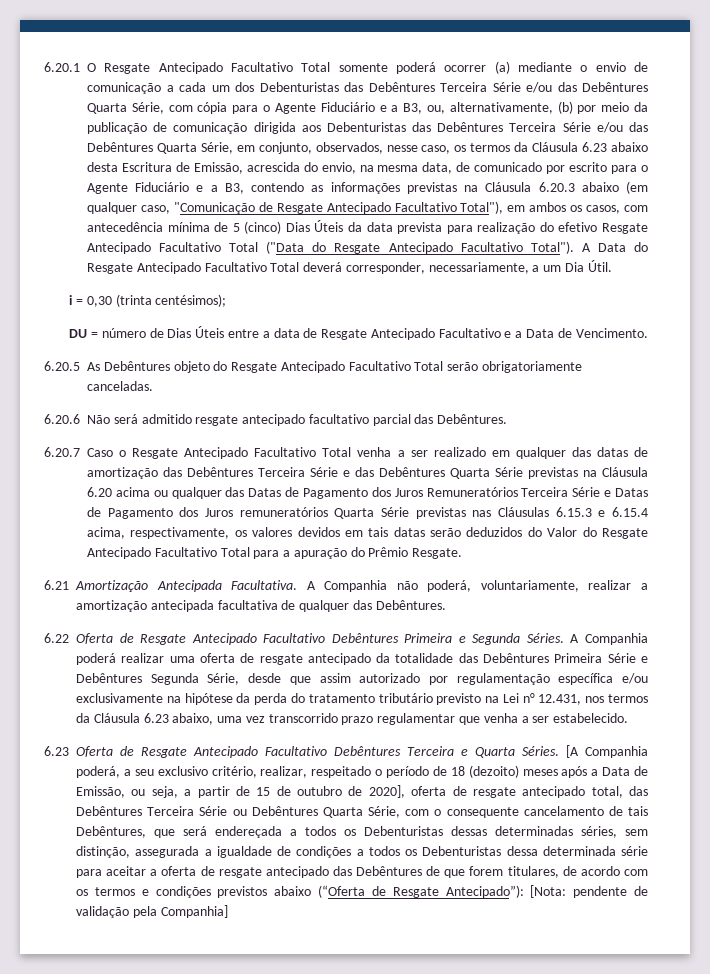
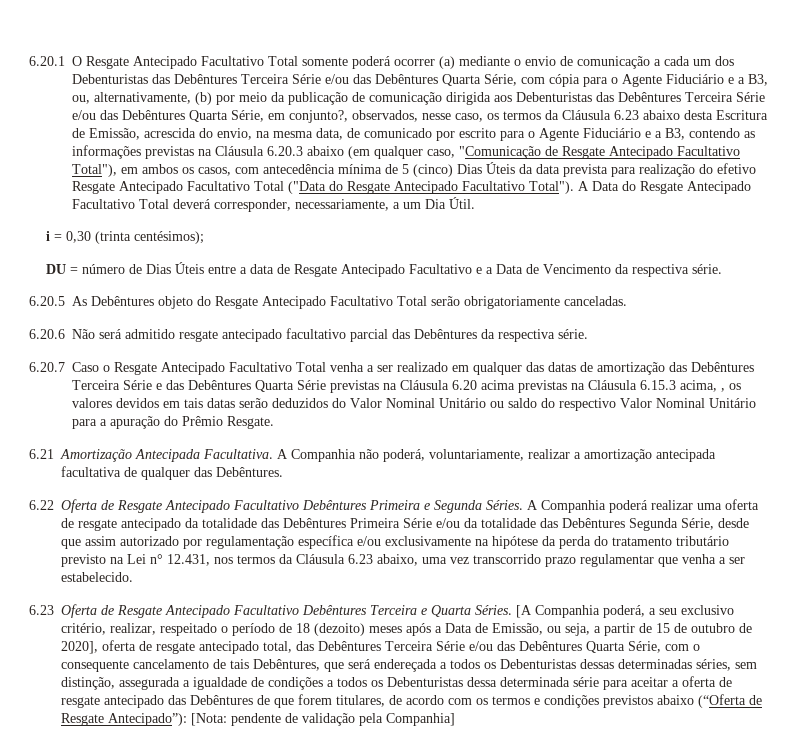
- 6.20.1 O Resgate Antecipado Facultativo Total somente poderá ocorrer (a) mediante o envio de comunicação a cada um dos Debenturistas das Debêntures Terceira Série e/ou das Debêntures Quarta Série, com cópia para o Agente Fiduciário e a B3, ou, alternativamente, (b) por meio da publicação de comunicação dirigida aos Debenturistas das Debêntures Terceira Série e/ou das Debêntures Quarta Série, em conjunto, observados, nesse caso, os termos da Cláusula 6.23 abaixo desta Escritura de Emissão, acrescida do envio, na mesma data, de comunicado por escrito para o Agente Fiduciário e a B3, contendo as informações previstas na Cláusula 6.20.3 abaixo (em qualquer caso, "Comunicação de Resgate Antecipado Facultativo Total"), em ambos os casos, com antecedência mínima de 5 (cinco) Dias Úteis da data prevista para realização do efetivo Resgate Antecipado Facultativo Total ("Data do Resgate Antecipado Facultativo Total").
+ 6.20.1 O Resgate Antecipado Facultativo Total somente poderá ocorrer (a) mediante o envio de comunicação a cada um dos Debenturistas das Debêntures Terceira Série e/ou das Debêntures Quarta Série, com cópia para o Agente Fiduciário e a B3, ou, alternativamente, (b) por meio da publicação de comunicação dirigida aos Debenturistas das Debêntures Terceira Série e/ou das Debêntures Quarta Série, em conjunto?, observados, nesse caso, os termos da Cláusula 6.23 abaixo desta Escritura de Emissão, acrescida do envio, na mesma data, de comunicado por escrito para o Agente Fiduciário e a B3, contendo as informações previstas na Cláusula 6.20.3 abaixo (em qualquer caso, "Comunicação de Resgate Antecipado Facultativo Total"), em ambos os casos, com antecedência mínima de 5 (cinco) Dias Úteis da data prevista para realização do efetivo Resgate Antecipado Facultativo Total ("Data do Resgate Antecipado Facultativo Total").
- DU = número de Dias Úteis entre a data de Resgate Antecipado Facultativo e a Data de Vencimento.
+ DU = número de Dias Úteis entre a data de Resgate Antecipado Facultativo e a Data de Vencimento da respectiva série.
- 6.20.6 Não será admitido resgate antecipado facultativo parcial das Debêntures.
+ 6.20.6 Não será admitido resgate antecipado facultativo parcial das Debêntures da respectiva série.
- 6.20.7 Caso o Resgate Antecipado Facultativo Total venha a ser realizado em qualquer das datas de amortização das Debêntures Terceira Série e das Debêntures Quarta Série previstas na Cláusula 6.20 acima ou qualquer das Datas de Pagamento dos Juros Remuneratórios Terceira Série e Datas de Pagamento dos Juros remuneratórios Quarta Série previstas nas Cláusulas 6.15.3 e 6.15.4 acima, respectivamente, os valores devidos em tais datas serão deduzidos do Valor do Resgate Antecipado Facultativo Total para a apuração do Prêmio Resgate.
+ 6.20.7 Caso o Resgate Antecipado Facultativo Total venha a ser realizado em qualquer das datas de amortização das Debêntures Terceira Série e das Debêntures Quarta Série previstas na Cláusula 6.20 acima previstas na Cláusula 6.15.3 acima, , os valores devidos em tais datas serão deduzidos do Valor Nominal Unitário ou saldo do respectivo Valor Nominal Unitário para a apuração do Prêmio Resgate.
- A Companhia poderá realizar uma oferta de resgate antecipado da totalidade das Debêntures Primeira Série e Debêntures Segunda Série, desde que assim autorizado por regulamentação específica e/ou exclusivamente na hipótese da perda do tratamento tributário previsto na Lei n° 12.431, nos termos da Cláusula 6.23 abaixo, uma vez transcorrido prazo regulamentar que venha a ser estabelecido.
+ A Companhia poderá realizar uma oferta de resgate antecipado da totalidade das Debêntures Primeira Série e/ou da totalidade das Debêntures Segunda Série, desde que assim autorizado por regulamentação específica e/ou exclusivamente na hipótese da perda do tratamento tributário previsto na Lei n° 12.431, nos termos da Cláusula 6.23 abaixo, uma vez transcorrido prazo regulamentar que venha a ser estabelecido.
- [A Companhia poderá, a seu exclusivo critério, realizar, respeitado o período de 18 (dezoito) meses após a Data de Emissão, ou seja, a partir de 15 de outubro de 2020], oferta de resgate antecipado total, das Debêntures Terceira Série ou Debêntures Quarta Série, com o consequente cancelamento de tais Debêntures, que será endereçada a todos os Debenturistas dessas determinadas séries, sem distinção, assegurada a igualdade de condições a todos os Debenturistas dessa determinada série para aceitar a oferta de resgate antecipado das Debêntures de que forem titulares, de acordo com os termos e condições previstos abaixo (“Oferta de Resgate Antecipado”):
+ [A Companhia poderá, a seu exclusivo critério, realizar, respeitado o período de 18 (dezoito) meses após a Data de Emissão, ou seja, a partir de 15 de outubro de 2020], oferta de resgate antecipado total, das Debêntures Terceira Série e/ou das Debêntures Quarta Série, com o consequente cancelamento de tais Debêntures, que será endereçada a todos os Debenturistas dessas determinadas séries, sem distinção, assegurada a igualdade de condições a todos os Debenturistas dessa determinada série para aceitar a oferta de resgate antecipado das Debêntures de que forem titulares, de acordo com os termos e condições previstos abaixo (“Oferta de Resgate Antecipado”):

